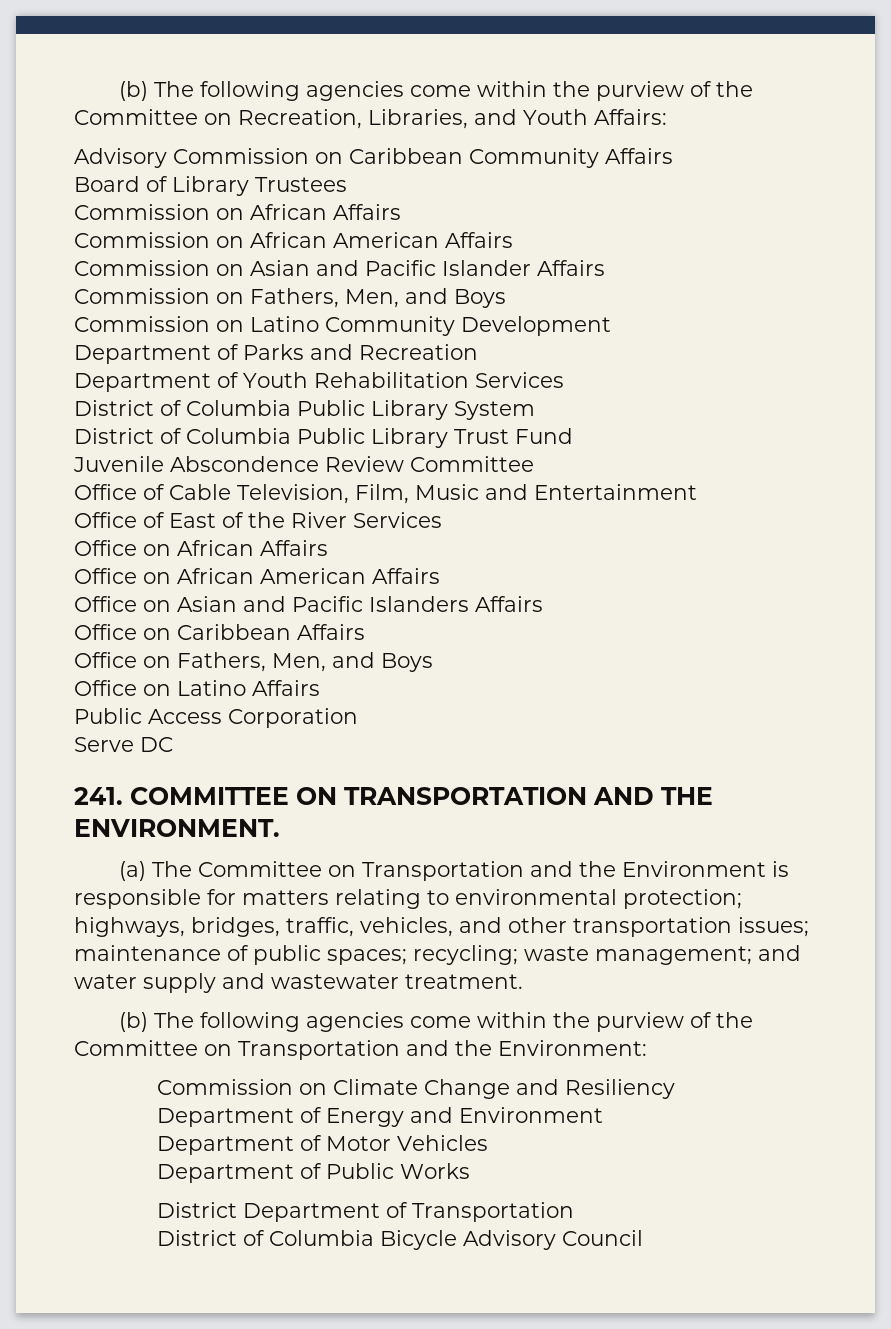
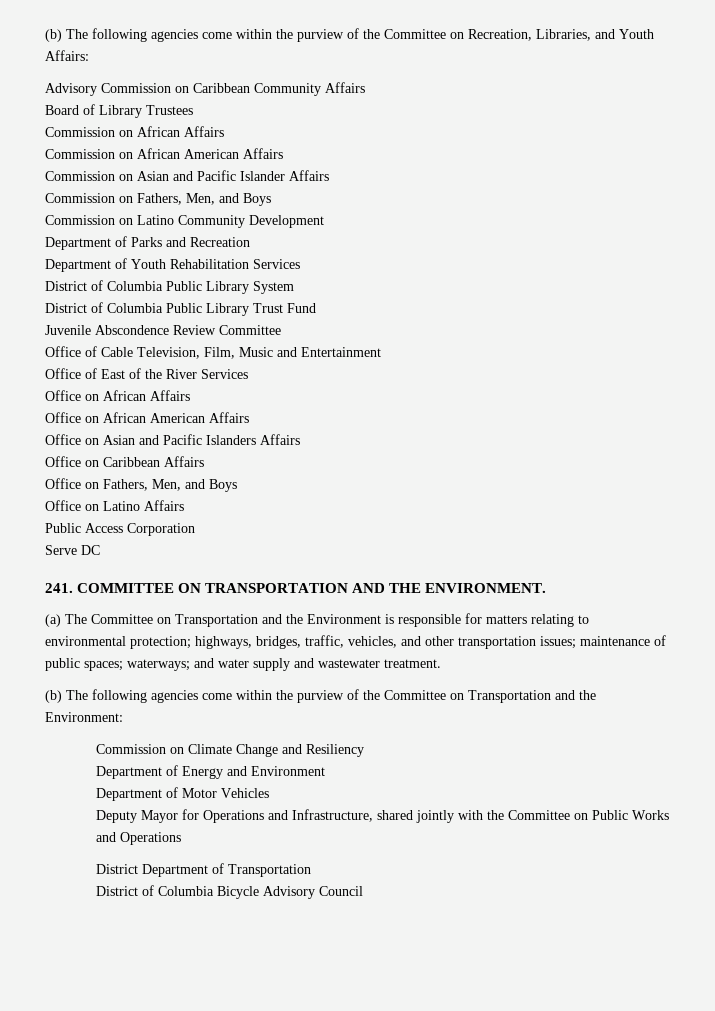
- (a) The Committee on Transportation and the Environment is responsible for matters relating to environmental protection; highways, bridges, traffic, vehicles, and other transportation issues; maintenance of public spaces; recycling; waste management; and water supply and wastewater treatment.
+ (a) The Committee on Transportation and the Environment is responsible for matters relating to environmental protection; highways, bridges, traffic, vehicles, and other transportation issues; maintenance of public spaces; waterways; and water supply and wastewater treatment.
- Department of Public Works
+ Deputy Mayor for Operations and Infrastructure, shared jointly with the Committee on Public Works and Operations

